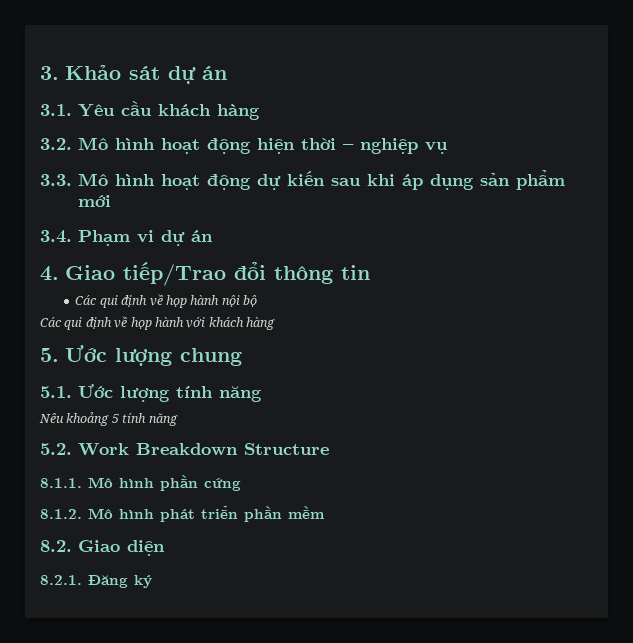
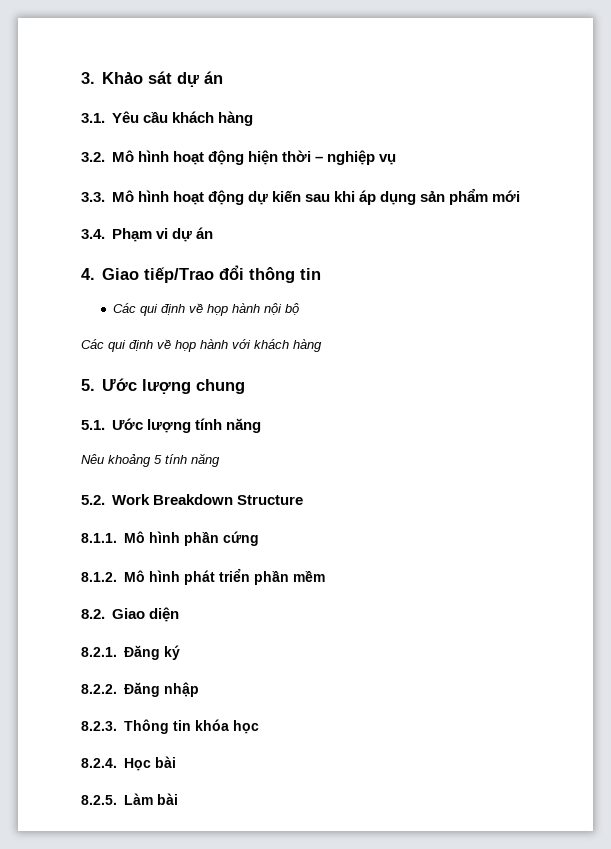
+ 8.2.2. Đăng nhập
+ 8.2.3. Thông tin khóa học
+ 8.2.4. Học bài
+ 8.2.5. Làm bài

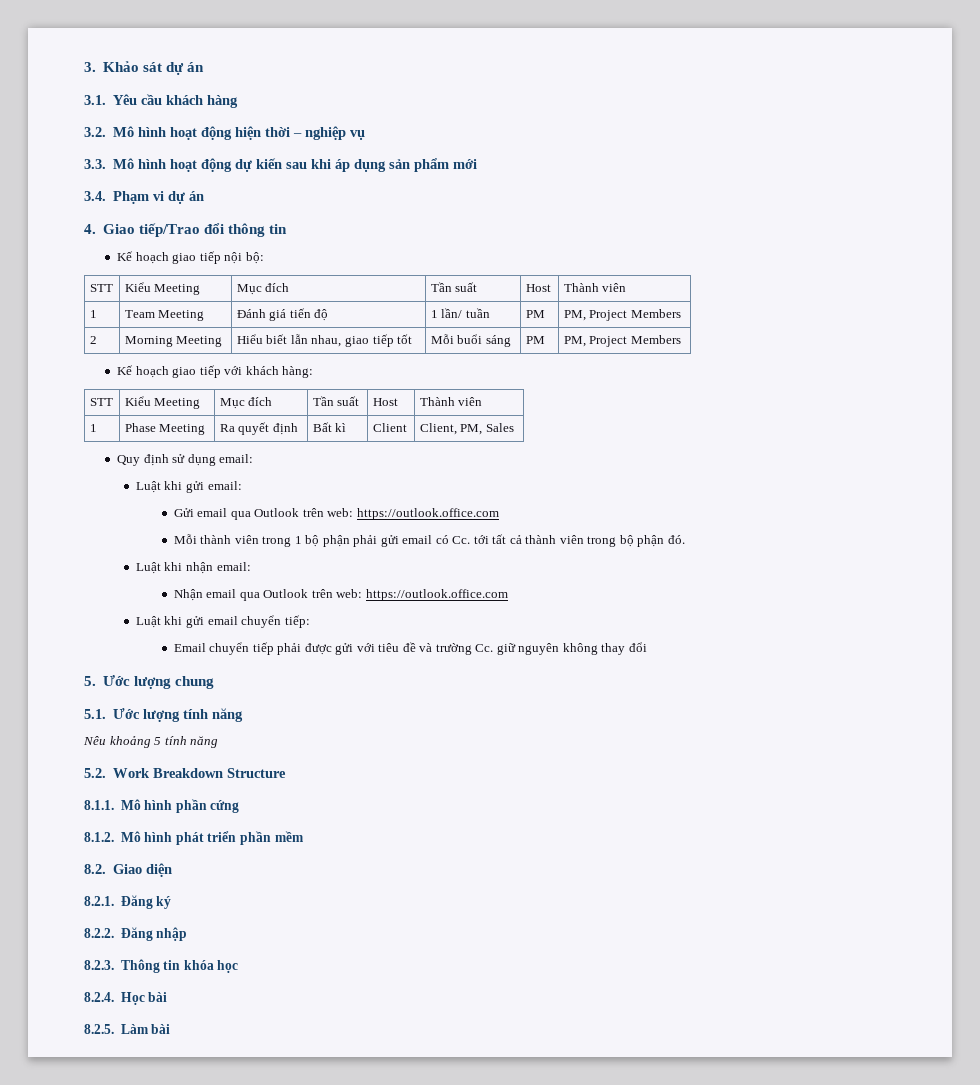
- Các qui định về họp hành nội bộ
- Các qui định về họp hành với khách hàng
+ Kế hoạch giao tiếp nội bộ:
+ STT | Kiểu Meeting | Mục đích | Tần suất | Host | Thành viên
+ 1 | Team Meeting | Đánh giá tiến độ | 1 lần/ tuần | PM | PM, Project Members
+ 2 | Morning Meeting | Hiểu biết lẫn nhau, giao tiếp tốt | Mỗi buổi sáng | PM | PM, Project Members
+ Kế hoạch giao tiếp với khách hàng:
+ STT | Kiểu Meeting | Mục đích | Tần suất | Host | Thành viên
+ 1 | Phase Meeting | Ra quyết định | Bất kì | Client | Client, PM, Sales
+ Quy định sử dụng email:
+ Luật khi gửi email:
+ Gửi email qua Outlook trên web: https://outlook.office.com
+ Mỗi thành viên trong 1 bộ phận phải gửi email có Cc. tới tất cả thành viên trong bộ phận đó.
+ Luật khi nhận email:
+ Nhận email qua Outlook trên web: https://outlook.office.com
+ Luật khi gửi email chuyển tiếp:
+ Email chuyển tiếp phải được gửi với tiêu đề và trường Cc. giữ nguyên không thay đổi

